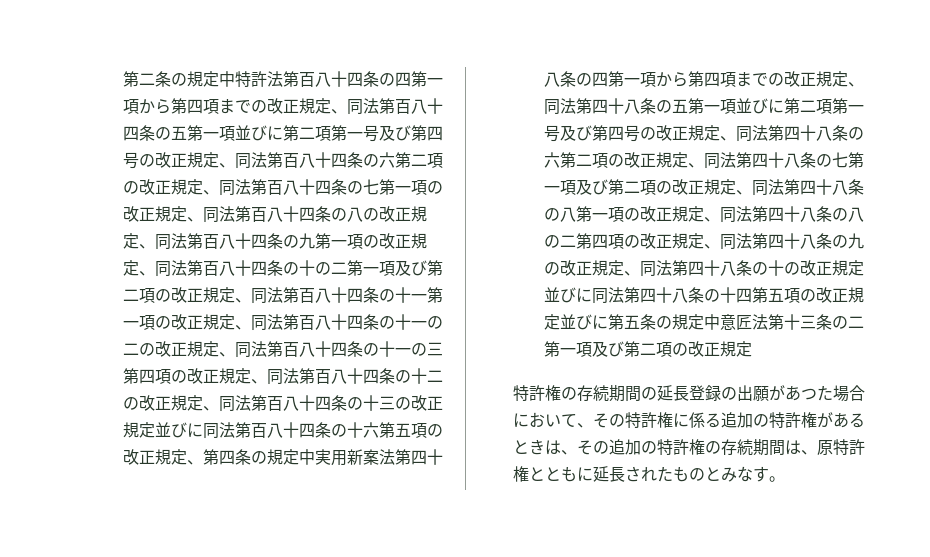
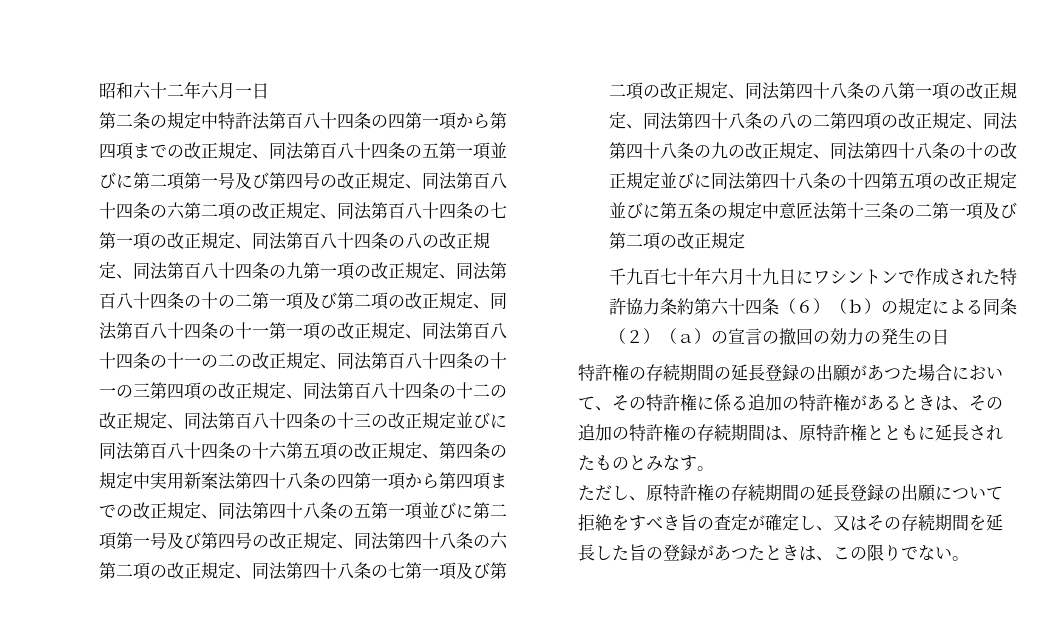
+ 昭和六十二年六月一日
+ 千九百七十年六月十九日にワシントンで作成された特許協力条約第六十四条（６）（ｂ）の規定による同条（２）（ａ）の宣言の撤回の効力の発生の日
+ ただし、原特許権の存続期間の延長登録の出願について拒絶をすべき旨の査定が確定し、又はその存続期間を延長した旨の登録があつたときは、この限りでない。

